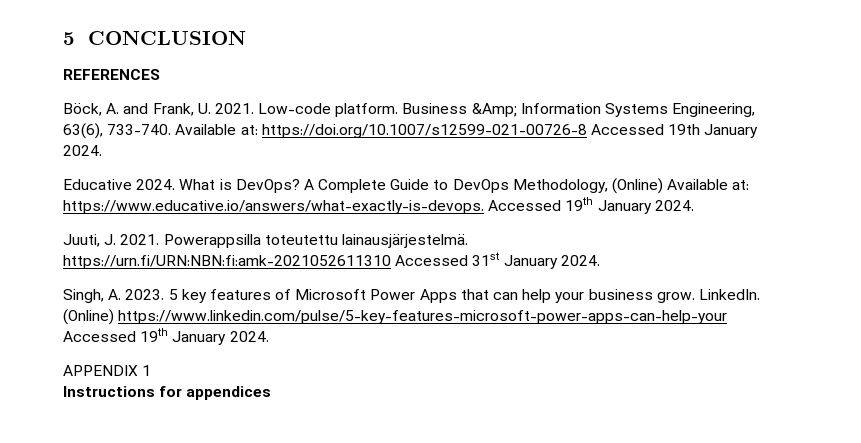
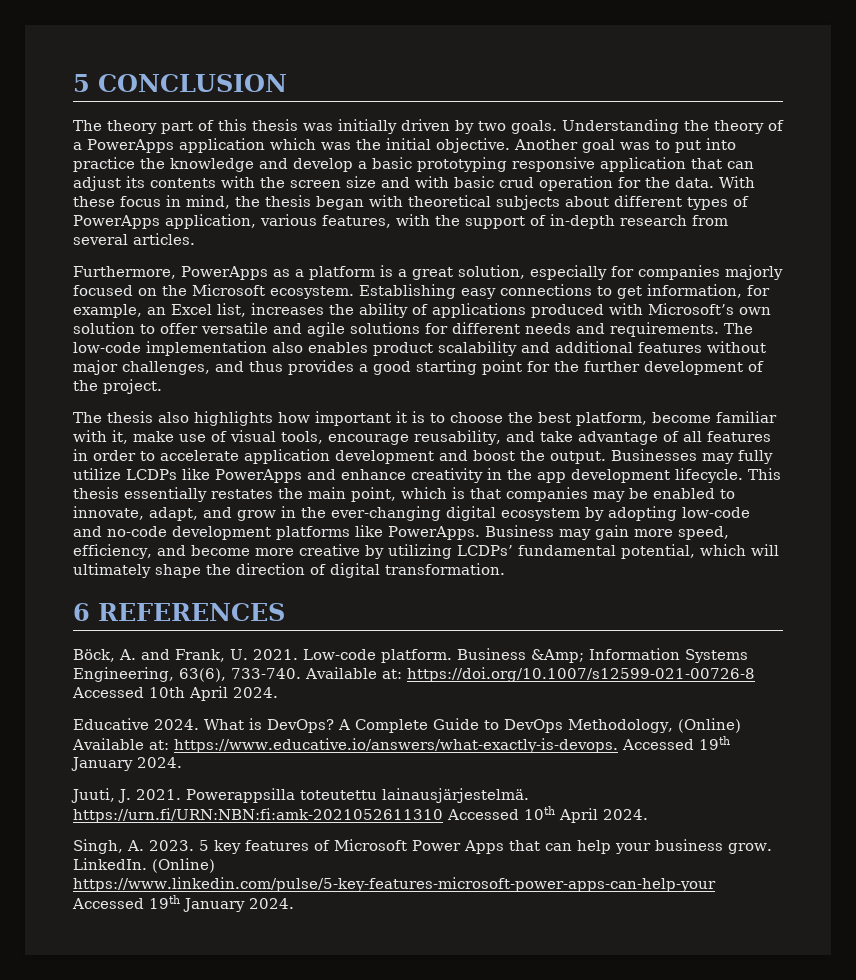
- REFERENCES
+ The theory part of this thesis was initially driven by two goals. Understanding the theory of a PowerApps application which was the initial objective. Another goal was to put into practice the knowledge and develop a basic prototyping responsive application that can adjust its contents with the screen size and with basic crud operation for the data. With these focus in mind, the thesis began with theoretical subjects about different types of PowerApps application, various features, with the support of in-depth research from several articles.
+ Furthermore, PowerApps as a platform is a great solution, especially for companies majorly focused on the Microsoft ecosystem. Establishing easy connections to get information, for example, an Excel list, increases the ability of applications produced with Microsoft’s own solution to offer versatile and agile solutions for different needs and requirements. The low-code implementation also enables product scalability and additional features without major challenges, and thus provides a good starting point for the further development of the project.
+ The thesis also highlights how important it is to choose the best platform, become familiar with it, make use of visual tools, encourage reusability, and take advantage of all features in order to accelerate application development and boost the output. Businesses may fully utilize LCDPs like PowerApps and enhance creativity in the app development lifecycle. This thesis essentially restates the main point, which is that companies may be enabled to innovate, adapt, and grow in the ever-changing digital ecosystem by adopting low-code and no-code development platforms like PowerApps. Business may gain more speed, efficiency, and become more creative by utilizing LCDPs’ fundamental potential, which will ultimately shape the direction of digital transformation.
+ 6 REFERENCES
- Available at: https://doi.org/10.1007/s12599-021-00726-8 Accessed 19th January 2024.
+ Available at: https://doi.org/10.1007/s12599-021-00726-8 Accessed 10th April 2024.
- Powerappsilla toteutettu lainausjärjestelmä. https://urn.fi/URN:NBN:fi:amk-2021052611310 Accessed 31st January 2024.
+ Powerappsilla toteutettu lainausjärjestelmä. https://urn.fi/URN:NBN:fi:amk-2021052611310 Accessed 10th April 2024.
- APPENDIX 1
- Instructions for appendices

